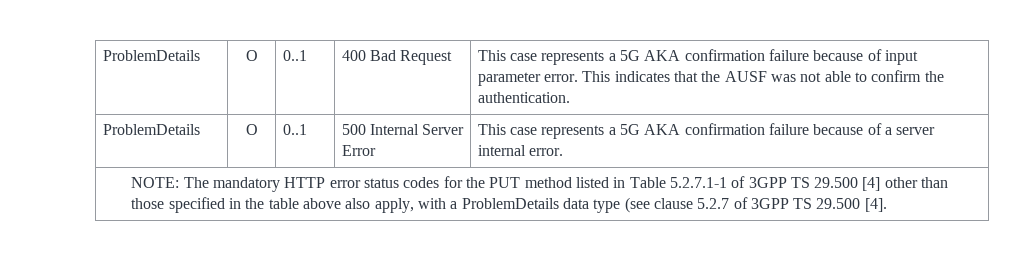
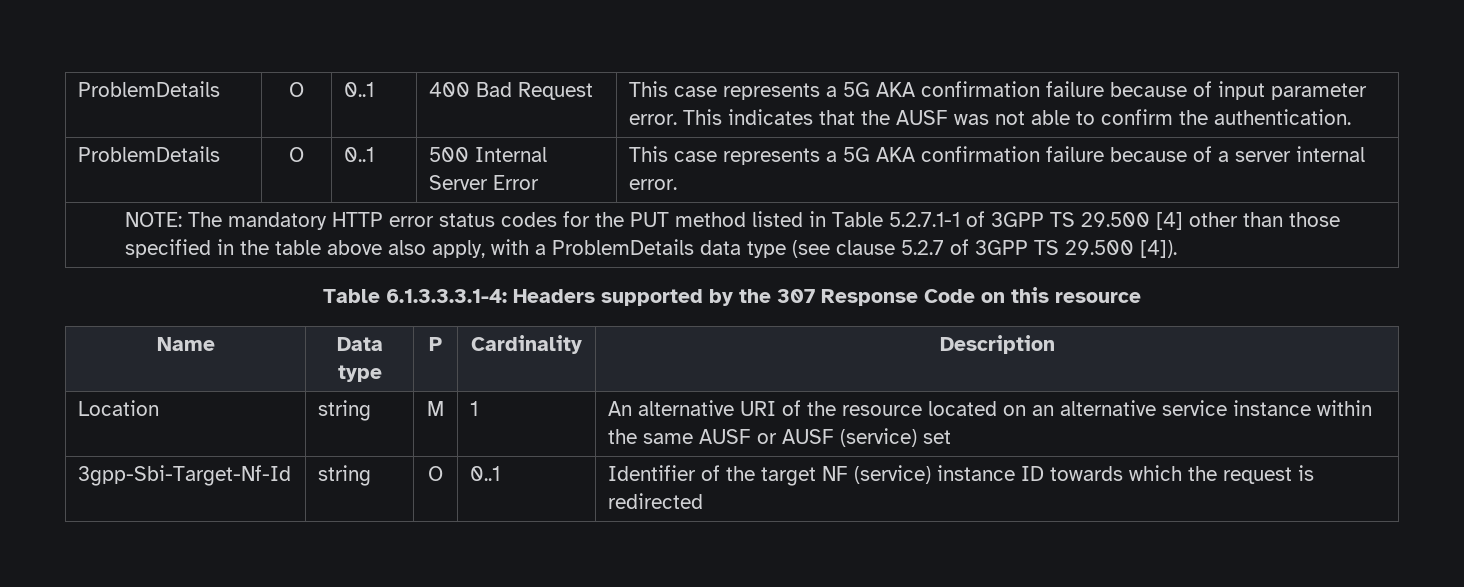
- NOTE: The mandatory HTTP error status codes for the PUT method listed in Table 5.2.7.1-1 of 3GPP TS 29.500 [4] other than those specified in the table above also apply, with a ProblemDetails data type (see clause 5.2.7 of 3GPP TS 29.500 [4].
+ NOTE: The mandatory HTTP error status codes for the PUT method listed in Table 5.2.7.1-1 of 3GPP TS 29.500 [4] other than those specified in the table above also apply, with a ProblemDetails data type (see clause 5.2.7 of 3GPP TS 29.500 [4]).
+ Table 6.1.3.3.3.1-4: Headers supported by the 307 Response Code on this resource
+ Name | Data type | P | Cardinality | Description
+ Location | string | M | 1 | An alternative URI of the resource located on an alternative service instance within the same AUSF or AUSF (service) set
+ 3gpp-Sbi-Target-Nf-Id | string | O | 0..1 | Identifier of the target NF (service) instance ID towards which the request is redirected

